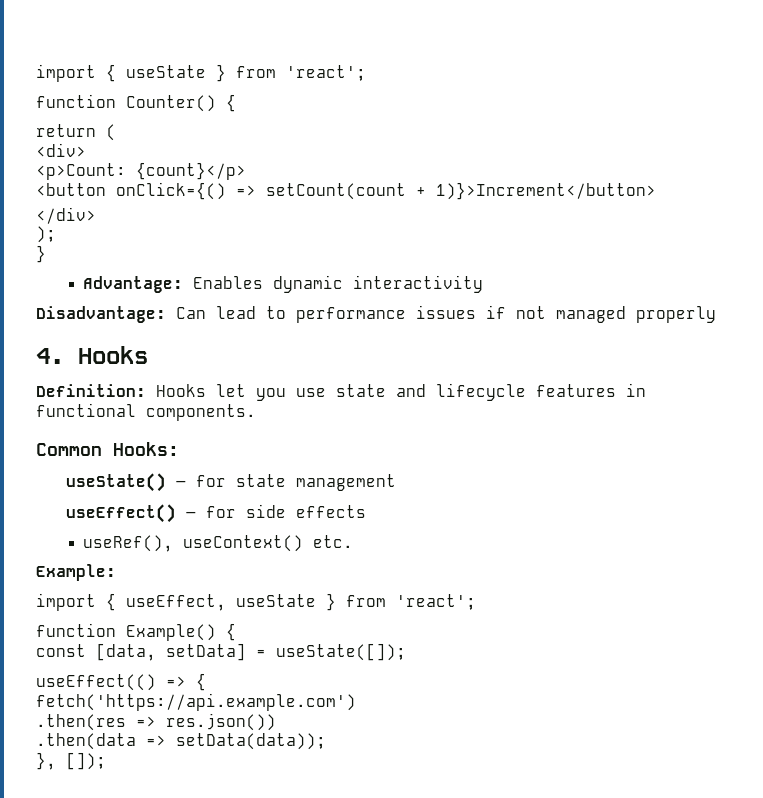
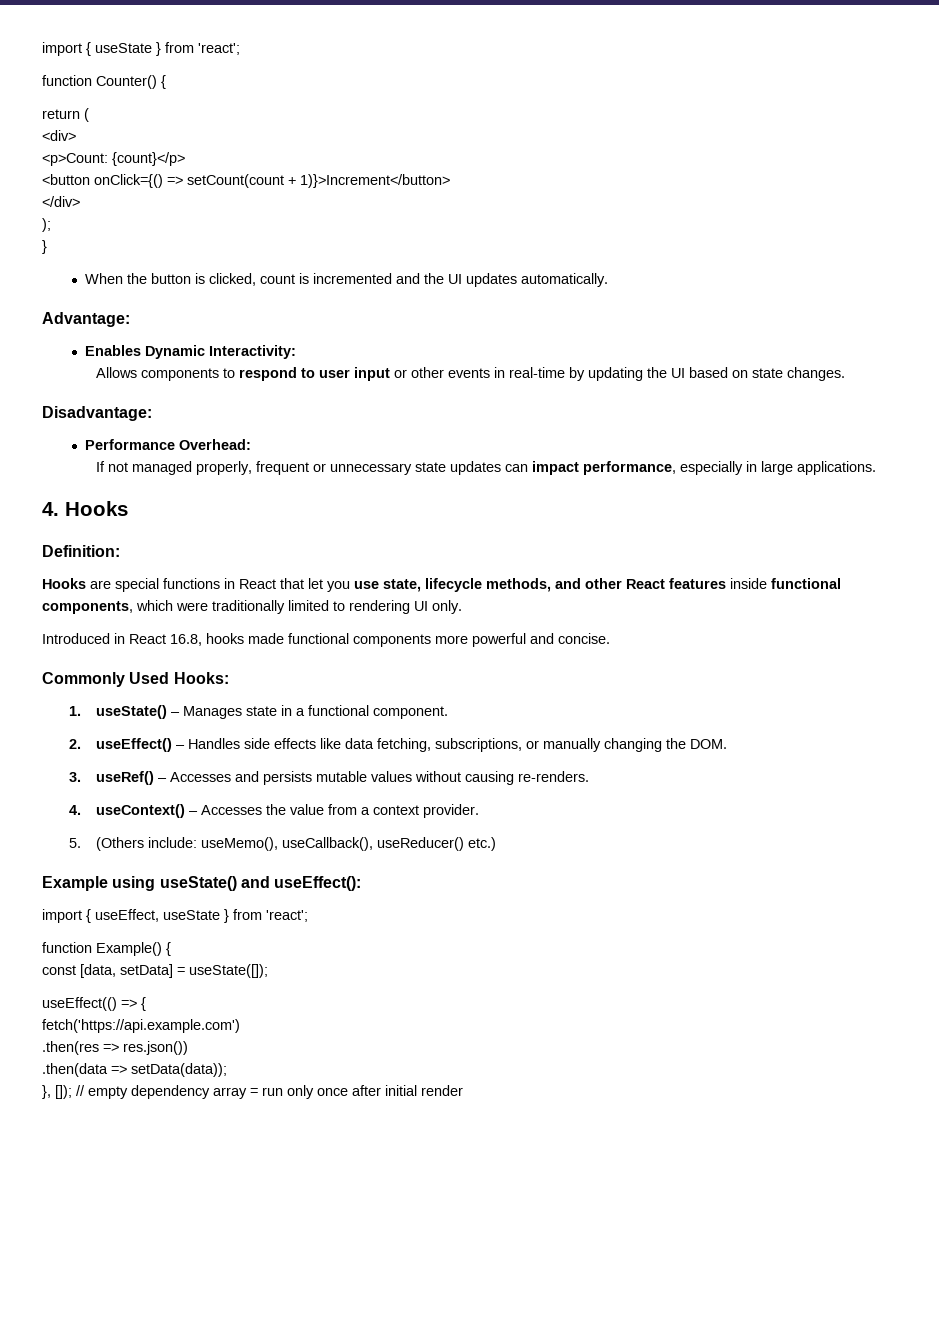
- Advantage: Enables dynamic interactivity
- Disadvantage: Can lead to performance issues if not managed properly
+ When the button is clicked, count is incremented and the UI updates automatically.
+ Advantage:
+ Enables Dynamic Interactivity:
+ Allows components to respond to user input or other events in real-time by updating the UI based on state changes.
+ Disadvantage:
+ Performance Overhead:
+ If not managed properly, frequent or unnecessary state updates can impact performance, especially in large applications.
  4. Hooks
- Definition: Hooks let you use state and lifecycle features in functional components.
- Common Hooks:
+ Definition:
+ Hooks are special functions in React that let you use state, lifecycle methods, and other React features inside functional components, which were traditionally limited to rendering UI only.
+ Introduced in React 16.8, hooks made functional components more powerful and concise.
+ Commonly Used Hooks:
- useState() – for state management
- useEffect() – for side effects
- useRef(), useContext() etc.
- Example:
+ 1. useState() – Manages state in a functional component.
+ 2. useEffect() – Handles side effects like data fetching, subscriptions, or manually changing the DOM.
+ 3. useRef() – Accesses and persists mutable values without causing re-renders.
+ 4. useContext() – Accesses the value from a context provider.
+ 5. (Others include: useMemo(), useCallback(), useReducer() etc.)
+ Example using useState() and useEffect():
- }, []);
+ }, []); // empty dependency array = run only once after initial render

